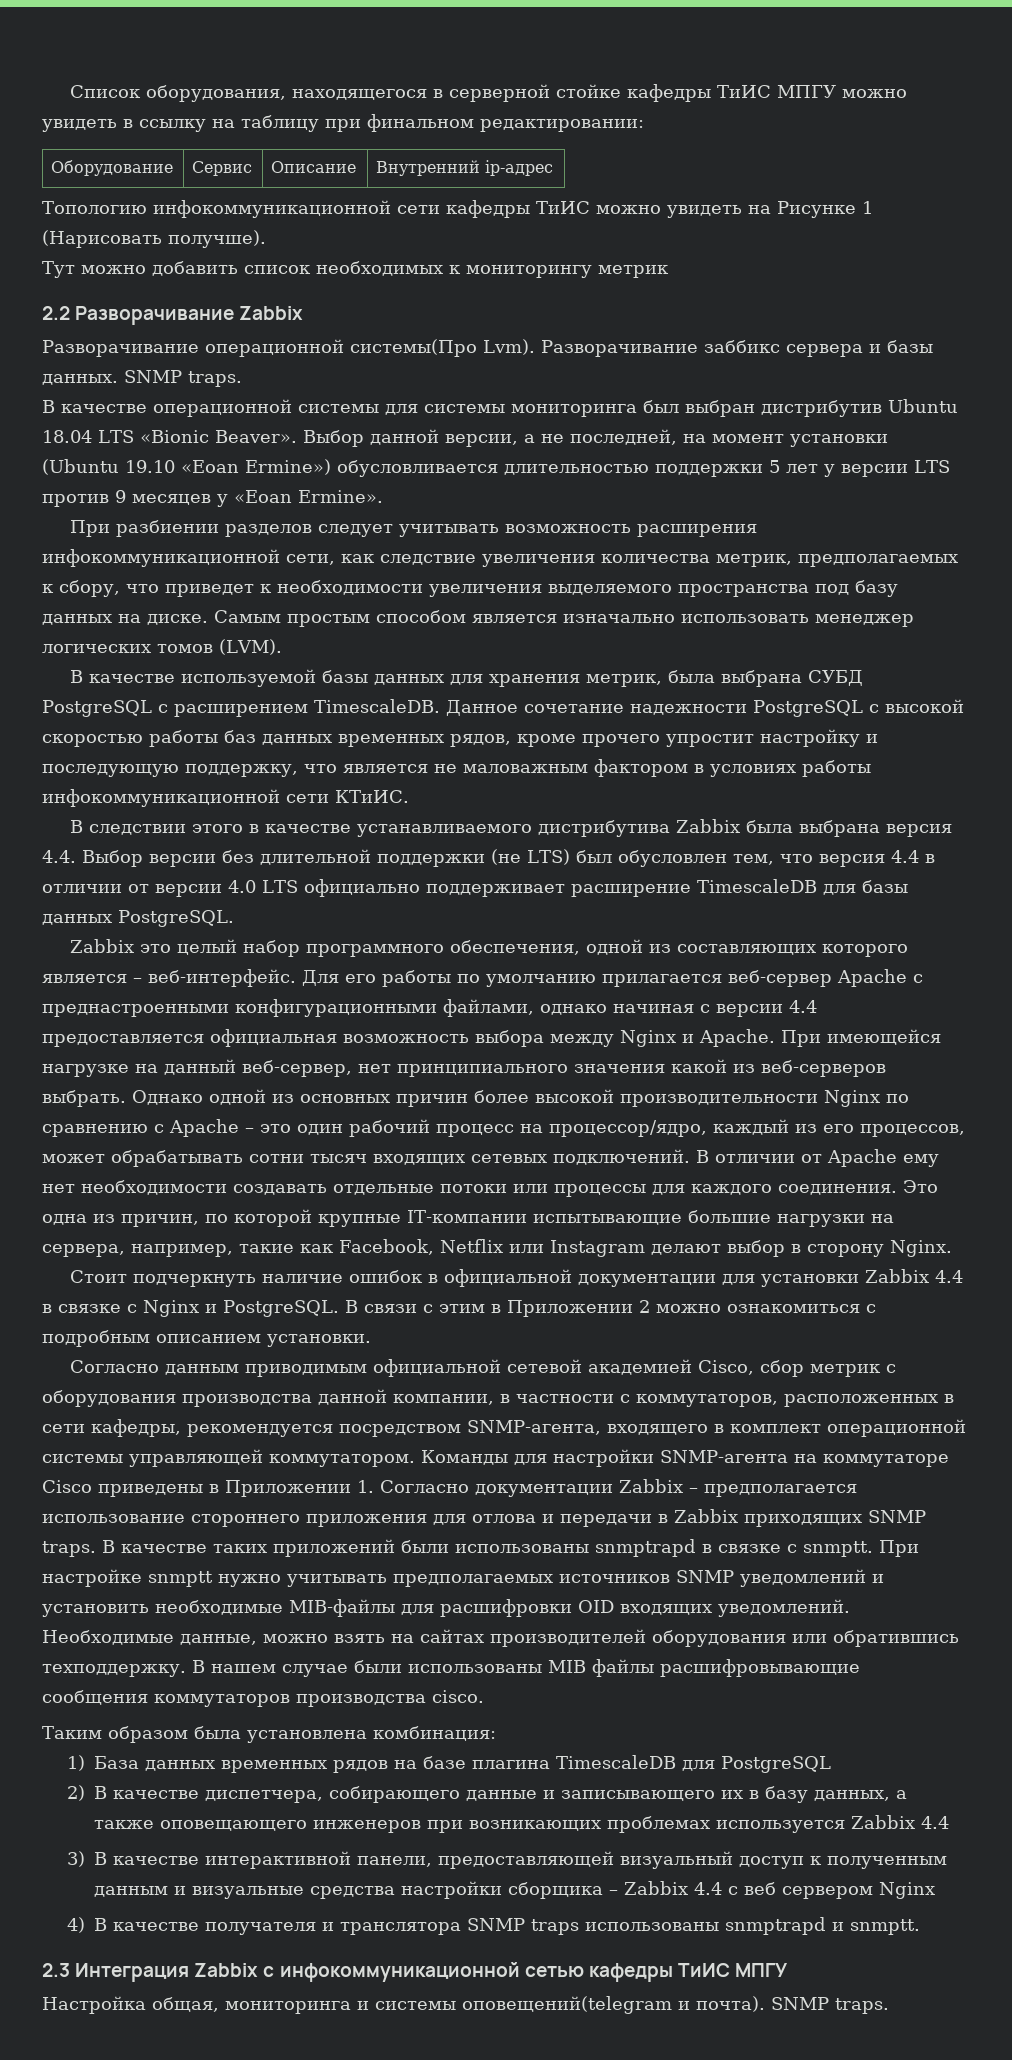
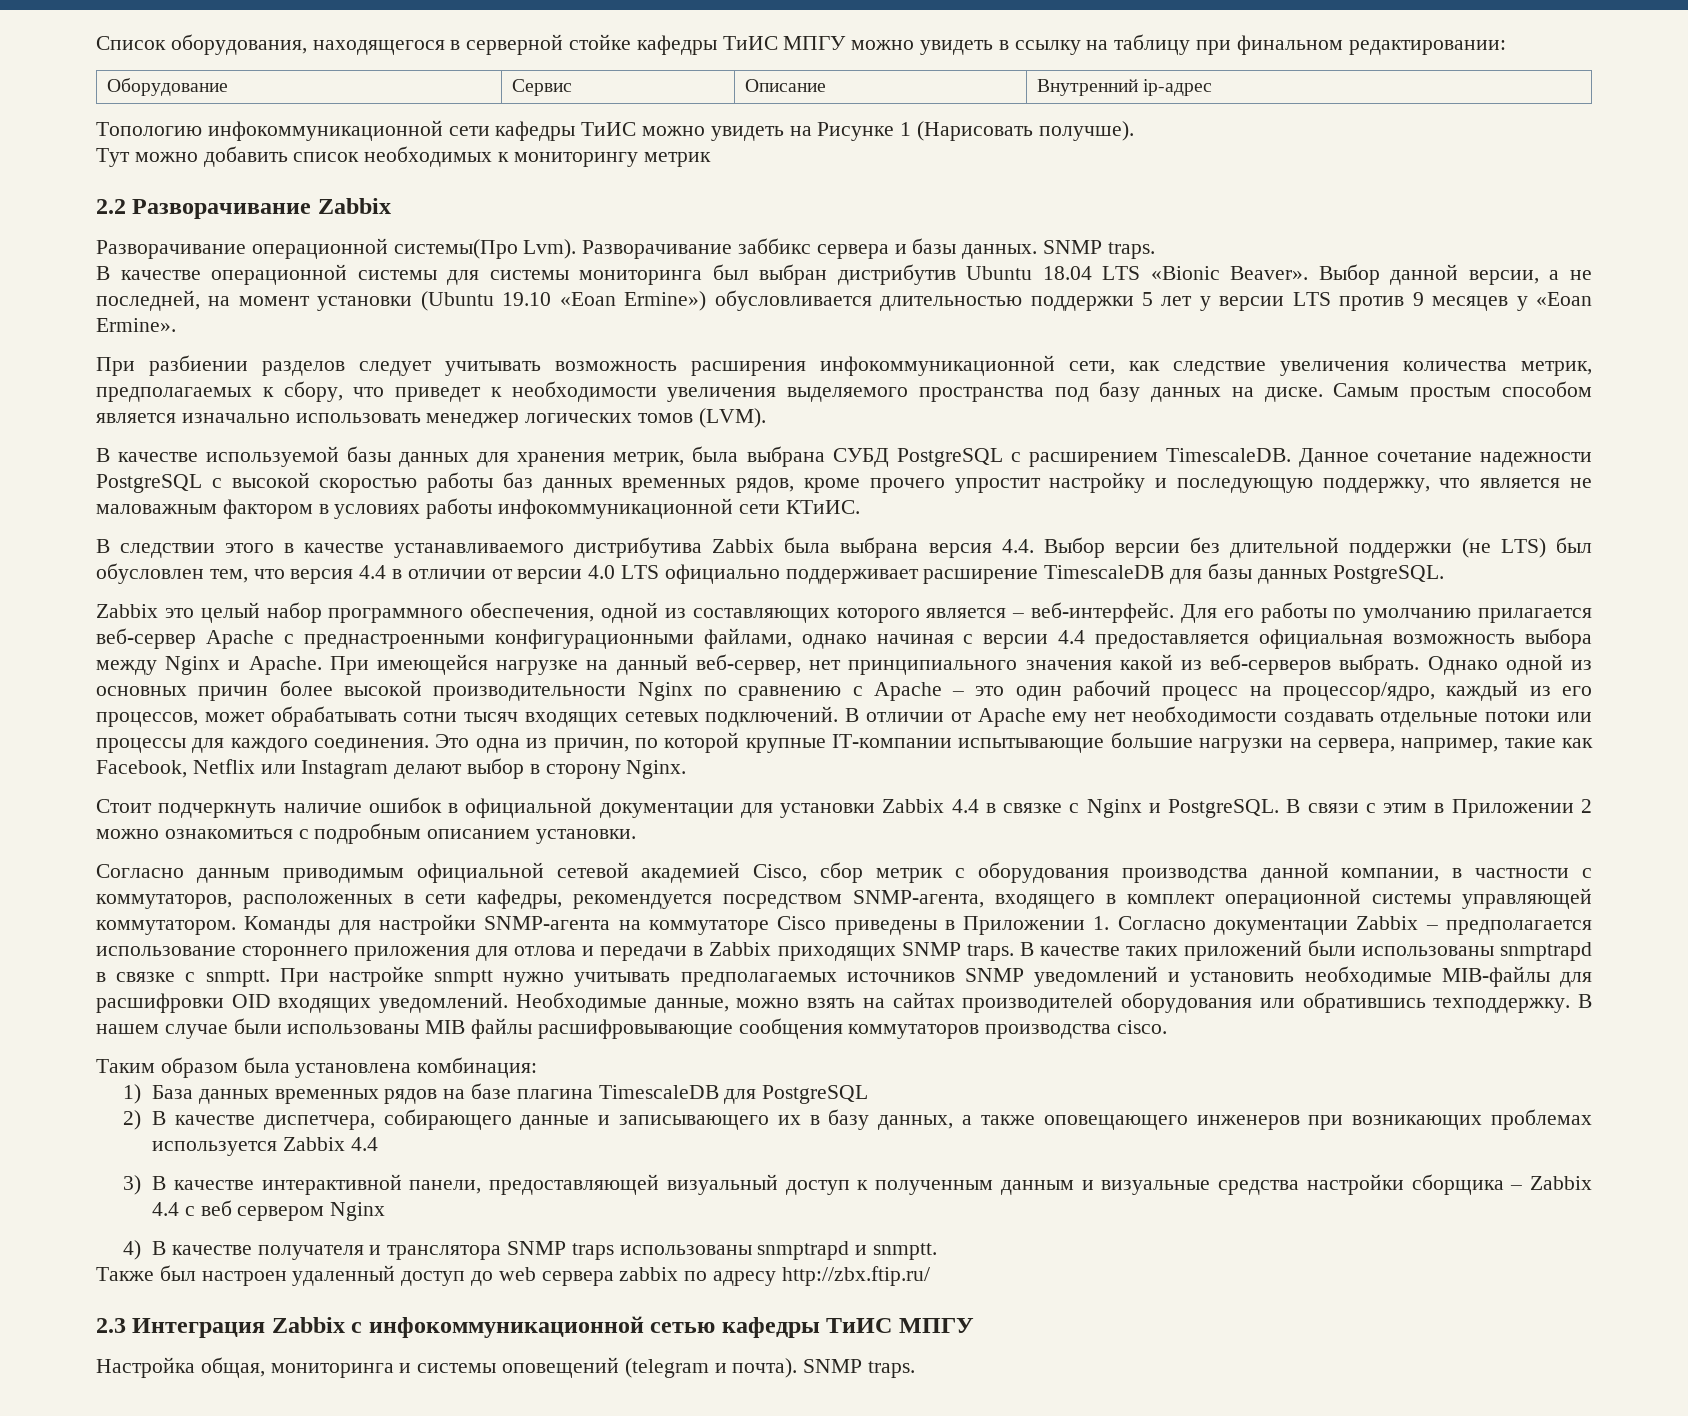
+ Также был настроен удаленный доступ до web сервера zabbix по адресу http://zbx.ftip.ru/
- Настройка общая, мониторинга и системы оповещений(telegram и почта).
+ Настройка общая, мониторинга и системы оповещений (telegram и почта).

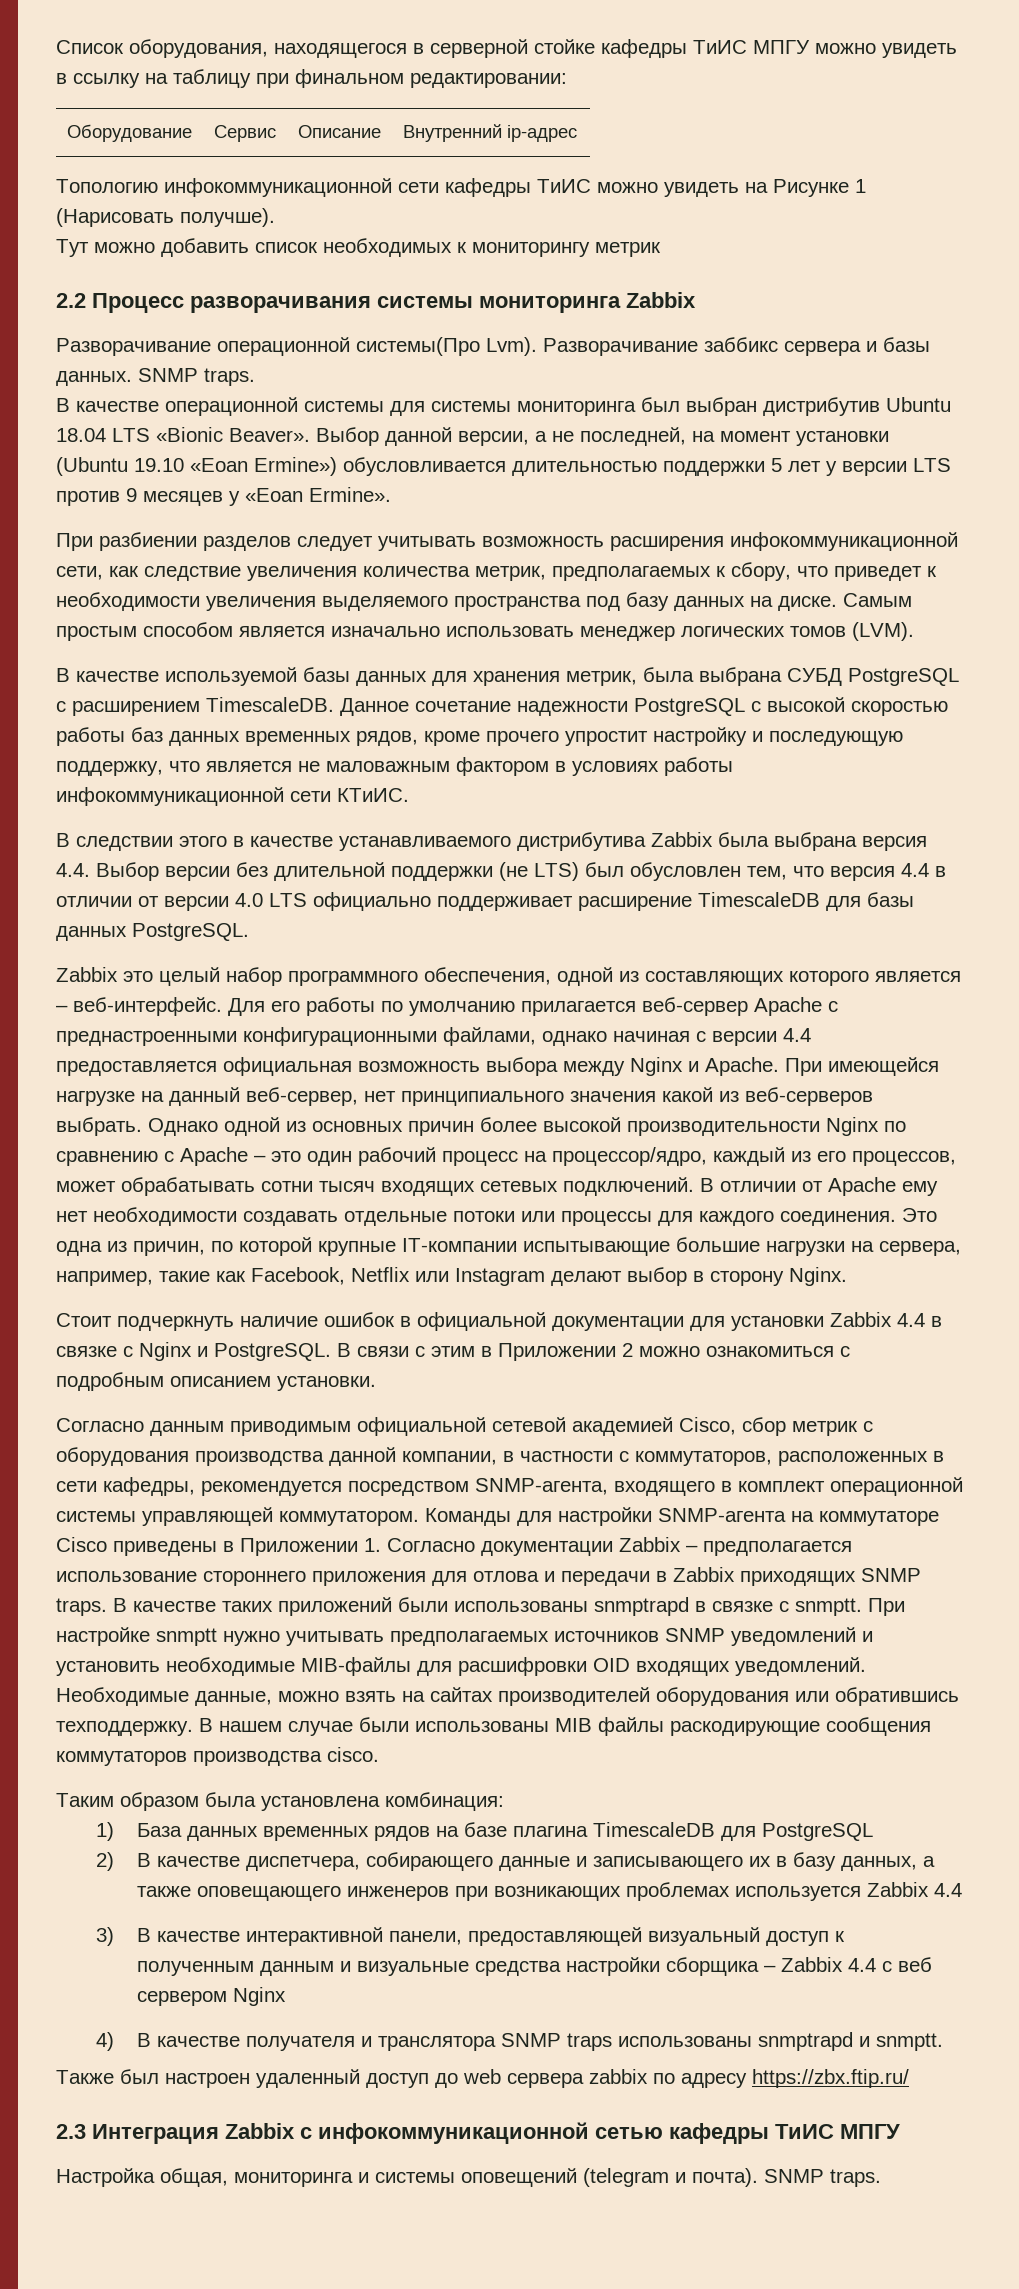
- 2.2 Разворачивание Zabbix
+ 2.2 Процесс разворачивания системы мониторинга Zabbix
- В нашем случае были использованы MIB файлы расшифровывающие сообщения коммутаторов производства cisco.
+ В нашем случае были использованы MIB файлы раскодирующие сообщения коммутаторов производства cisco.
- Также был настроен удаленный доступ до web сервера zabbix по адресу http://zbx.ftip.ru/
+ Также был настроен удаленный доступ до web сервера zabbix по адресу https://zbx.ftip.ru/

